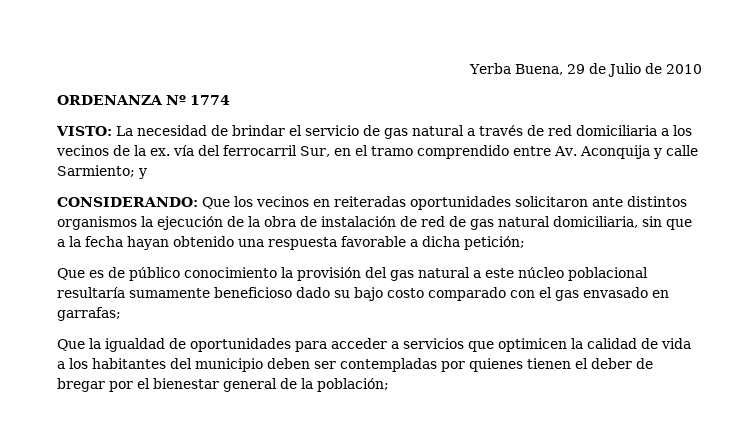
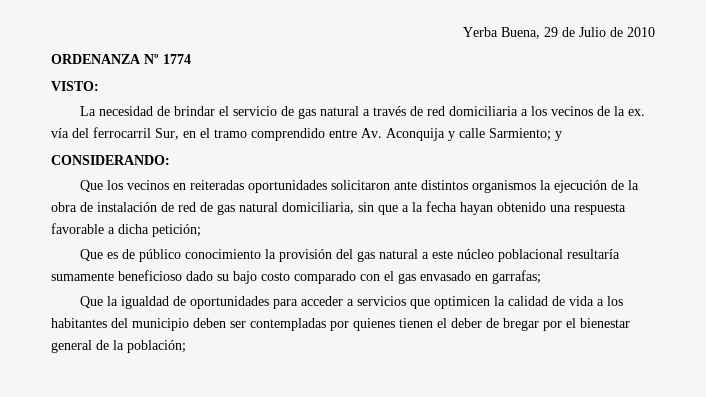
- VISTO: La necesidad de brindar el servicio de gas natural a través de red domiciliaria a los vecinos de la ex. vía del ferrocarril Sur, en el tramo comprendido entre Av. Aconquija y calle Sarmiento; y
+ VISTO:
+ La necesidad de brindar el servicio de gas natural a través de red domiciliaria a los vecinos de la ex. vía del ferrocarril Sur, en el tramo comprendido entre Av. Aconquija y calle Sarmiento; y
- CONSIDERANDO: Que los vecinos en reiteradas oportunidades solicitaron ante distintos organismos la ejecución de la obra de instalación de red de gas natural domiciliaria, sin que a la fecha hayan obtenido una respuesta favorable a dicha petición;
+ CONSIDERANDO:
+ Que los vecinos en reiteradas oportunidades solicitaron ante distintos organismos la ejecución de la obra de instalación de red de gas natural domiciliaria, sin que a la fecha hayan obtenido una respuesta favorable a dicha petición;

